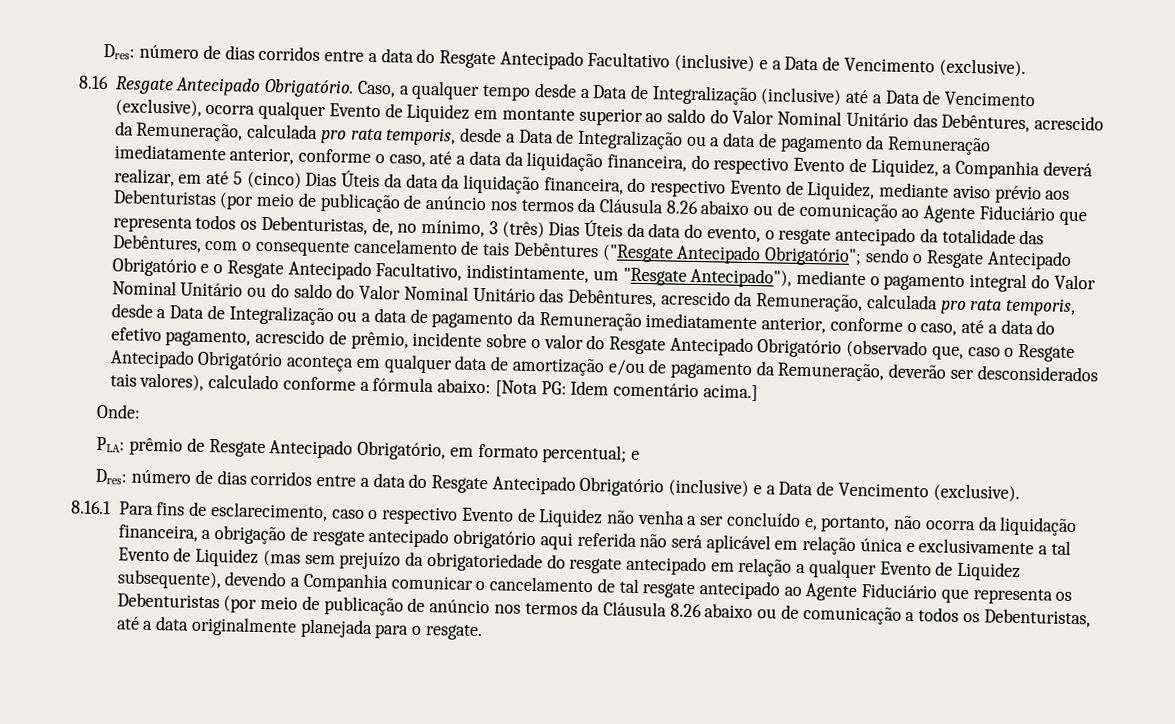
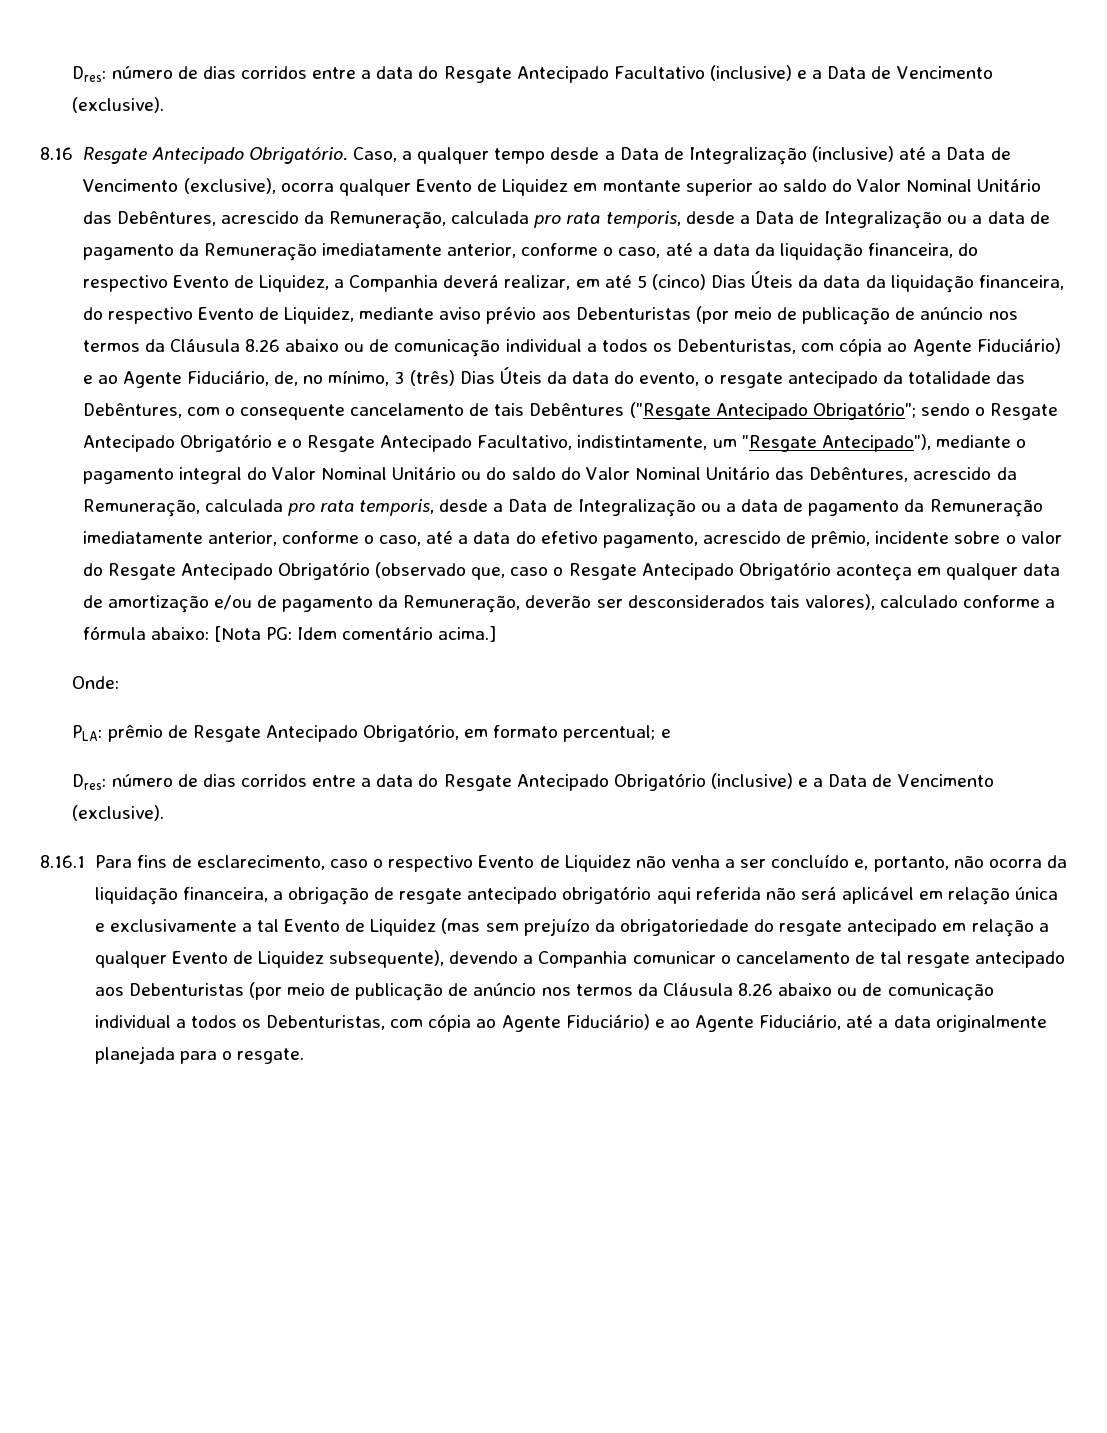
- Caso, a qualquer tempo desde a Data de Integralização (inclusive) até a Data de Vencimento (exclusive), ocorra qualquer Evento de Liquidez em montante superior ao saldo do Valor Nominal Unitário das Debêntures, acrescido da Remuneração, calculada pro rata temporis, desde a Data de Integralização ou a data de pagamento da Remuneração imediatamente anterior, conforme o caso, até a data da liquidação financeira, do respectivo Evento de Liquidez, a Companhia deverá realizar, em até 5 (cinco) Dias Úteis da data da liquidação financeira, do respectivo Evento de Liquidez, mediante aviso prévio aos Debenturistas (por meio de publicação de anúncio nos termos da Cláusula 8.26 abaixo ou de comunicação ao Agente Fiduciário que representa todos os Debenturistas, de, no mínimo, 3 (três) Dias Úteis da data do evento, o resgate antecipado da totalidade das Debêntures, com o consequente cancelamento de tais Debêntures ("Resgate Antecipado Obrigatório";
+ Caso, a qualquer tempo desde a Data de Integralização (inclusive) até a Data de Vencimento (exclusive), ocorra qualquer Evento de Liquidez em montante superior ao saldo do Valor Nominal Unitário das Debêntures, acrescido da Remuneração, calculada pro rata temporis, desde a Data de Integralização ou a data de pagamento da Remuneração imediatamente anterior, conforme o caso, até a data da liquidação financeira, do respectivo Evento de Liquidez, a Companhia deverá realizar, em até 5 (cinco) Dias Úteis da data da liquidação financeira, do respectivo Evento de Liquidez, mediante aviso prévio aos Debenturistas (por meio de publicação de anúncio nos termos da Cláusula 8.26 abaixo ou de comunicação individual a todos os Debenturistas, com cópia ao Agente Fiduciário) e ao Agente Fiduciário, de, no mínimo, 3 (três) Dias Úteis da data do evento, o resgate antecipado da totalidade das Debêntures, com o consequente cancelamento de tais Debêntures ("Resgate Antecipado Obrigatório";
- 8.16.1 Para fins de esclarecimento, caso o respectivo Evento de Liquidez não venha a ser concluído e, portanto, não ocorra da liquidação financeira, a obrigação de resgate antecipado obrigatório aqui referida não será aplicável em relação única e exclusivamente a tal Evento de Liquidez (mas sem prejuízo da obrigatoriedade do resgate antecipado em relação a qualquer Evento de Liquidez subsequente), devendo a Companhia comunicar o cancelamento de tal resgate antecipado ao Agente Fiduciário que representa os Debenturistas (por meio de publicação de anúncio nos termos da Cláusula 8.26 abaixo ou de comunicação a todos os Debenturistas, até a data originalmente planejada para o resgate.
+ 8.16.1 Para fins de esclarecimento, caso o respectivo Evento de Liquidez não venha a ser concluído e, portanto, não ocorra da liquidação financeira, a obrigação de resgate antecipado obrigatório aqui referida não será aplicável em relação única e exclusivamente a tal Evento de Liquidez (mas sem prejuízo da obrigatoriedade do resgate antecipado em relação a qualquer Evento de Liquidez subsequente), devendo a Companhia comunicar o cancelamento de tal resgate antecipado aos Debenturistas (por meio de publicação de anúncio nos termos da Cláusula 8.26 abaixo ou de comunicação individual a todos os Debenturistas, com cópia ao Agente Fiduciário) e ao Agente Fiduciário, até a data originalmente planejada para o resgate.

